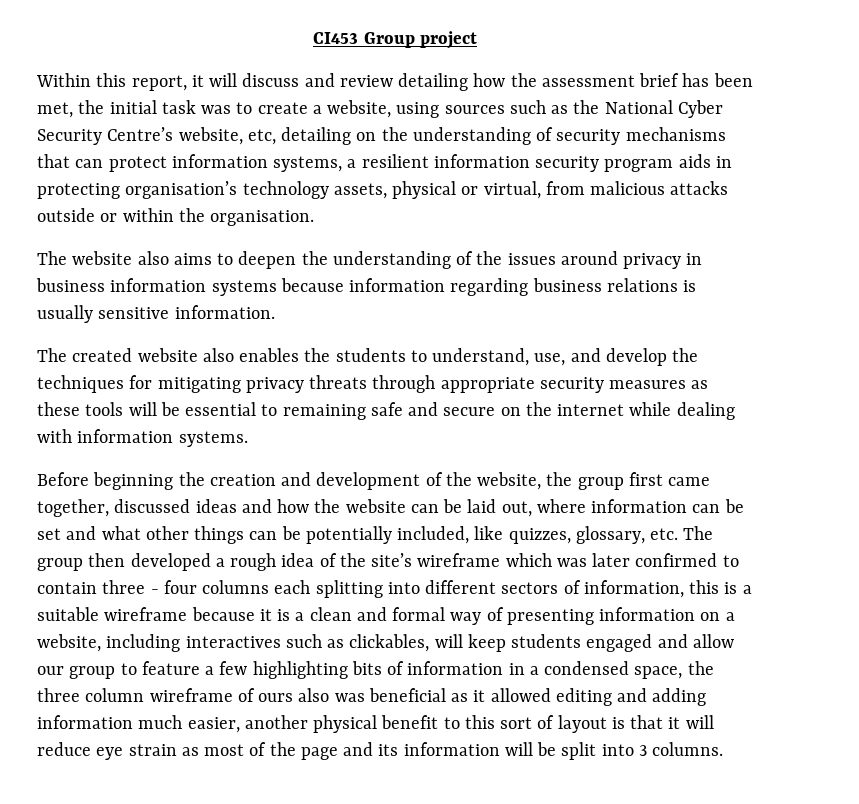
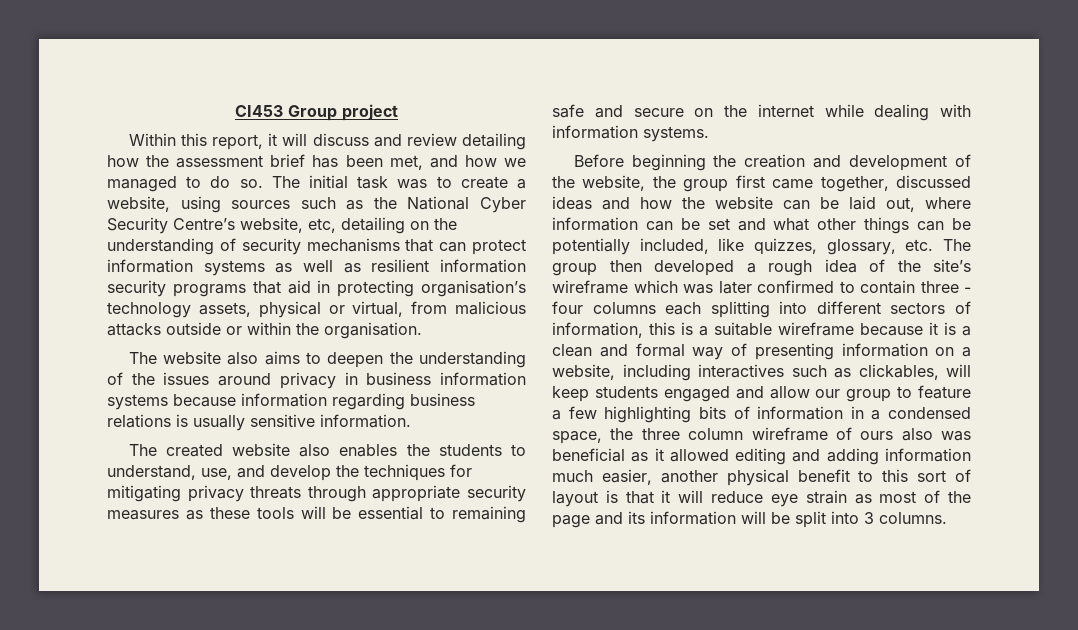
- Within this report, it will discuss and review detailing how the assessment brief has been met, the initial task was to create a website, using sources such as the National Cyber Security Centre’s website, etc, detailing on the understanding of security mechanisms that can protect information systems, a resilient information security program aids in protecting organisation’s technology assets, physical or virtual, from malicious attacks outside or within the organisation.
+ Within this report, it will discuss and review detailing how the assessment brief has been met, and how we managed to do so. The initial task was to create a website, using sources such as the National Cyber Security Centre’s website, etc, detailing on the understanding of security mechanisms that can protect information systems as well as resilient information security programs that aid in protecting organisation’s technology assets, physical or virtual, from malicious attacks outside or within the organisation.

